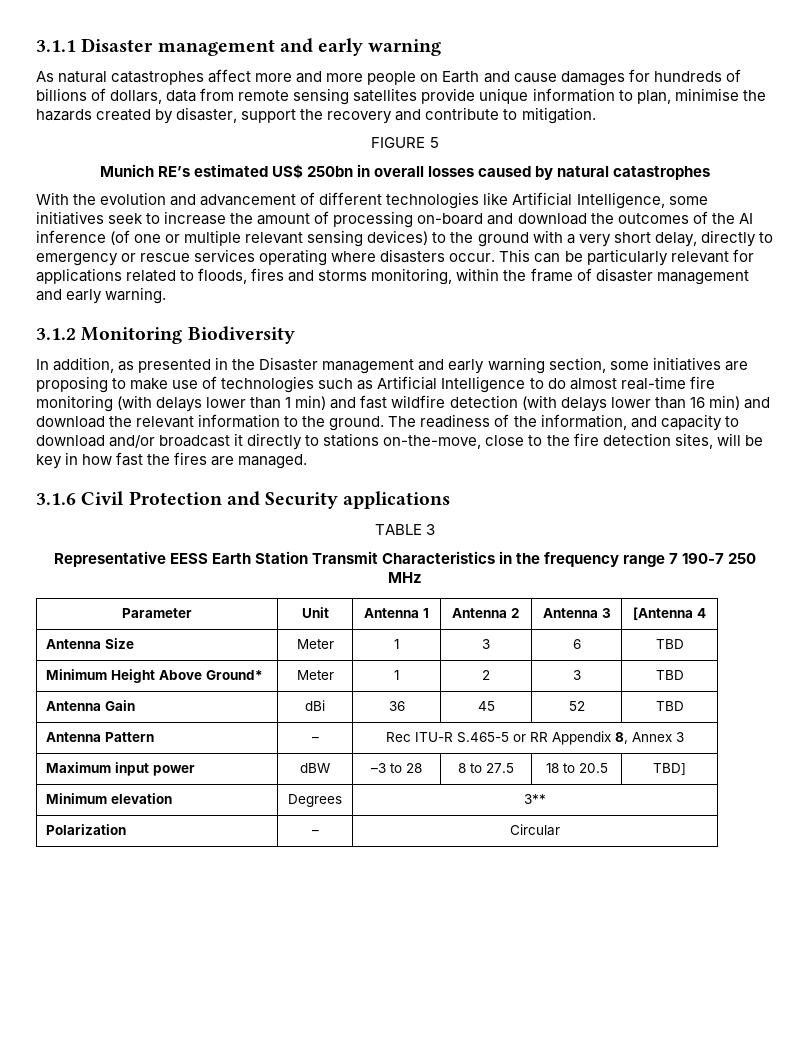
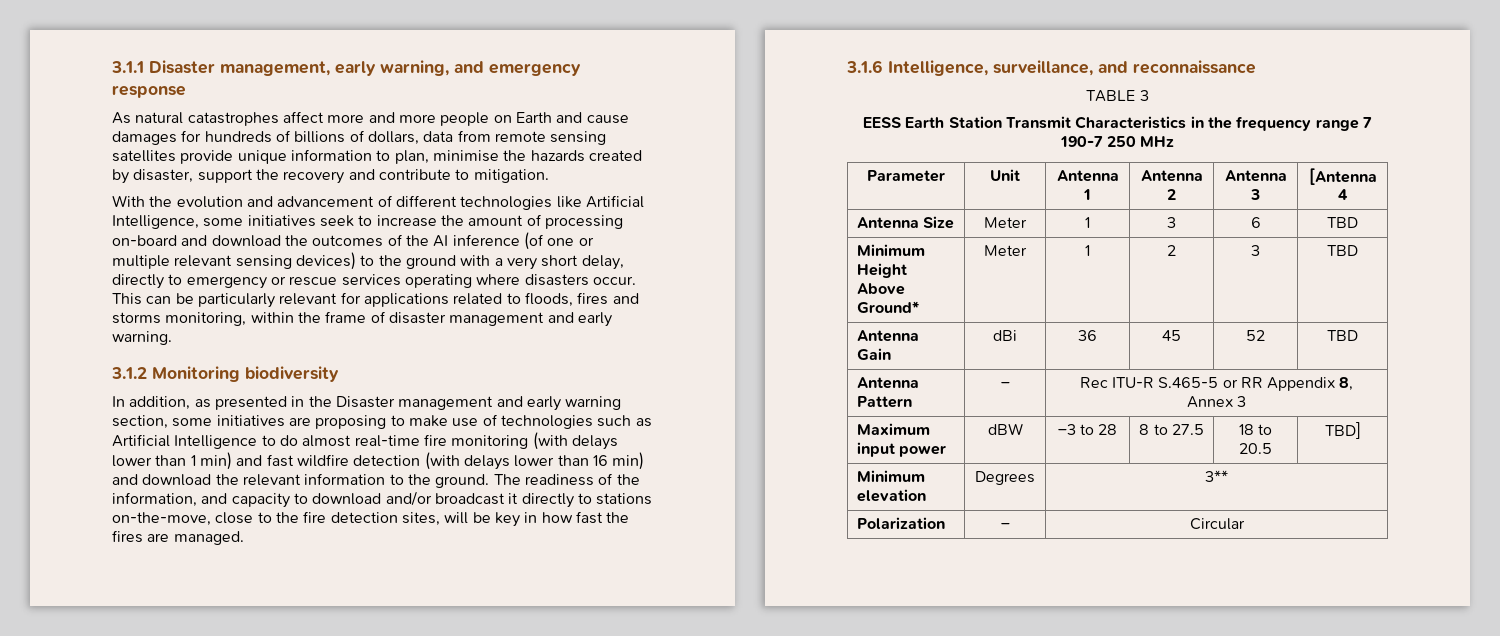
- 3.1.1 Disaster management and early warning
+ 3.1.1 Disaster management, early warning, and emergency response
- FIGURE 5
- Munich RE’s estimated US$ 250bn in overall losses caused by natural catastrophes
- 3.1.2 Monitoring Biodiversity
+ 3.1.2 Monitoring biodiversity
- 3.1.6 Civil Protection and Security applications
+ 3.1.6 Intelligence, surveillance, and reconnaissance
- Representative EESS Earth Station Transmit Characteristics in the frequency range 7 190-7 250 MHz
+ EESS Earth Station Transmit Characteristics in the frequency range 7 190-7 250 MHz

